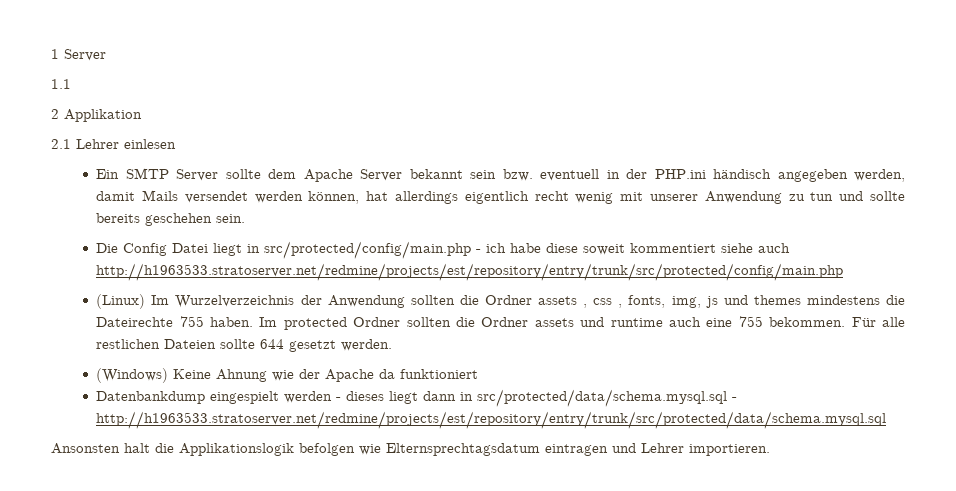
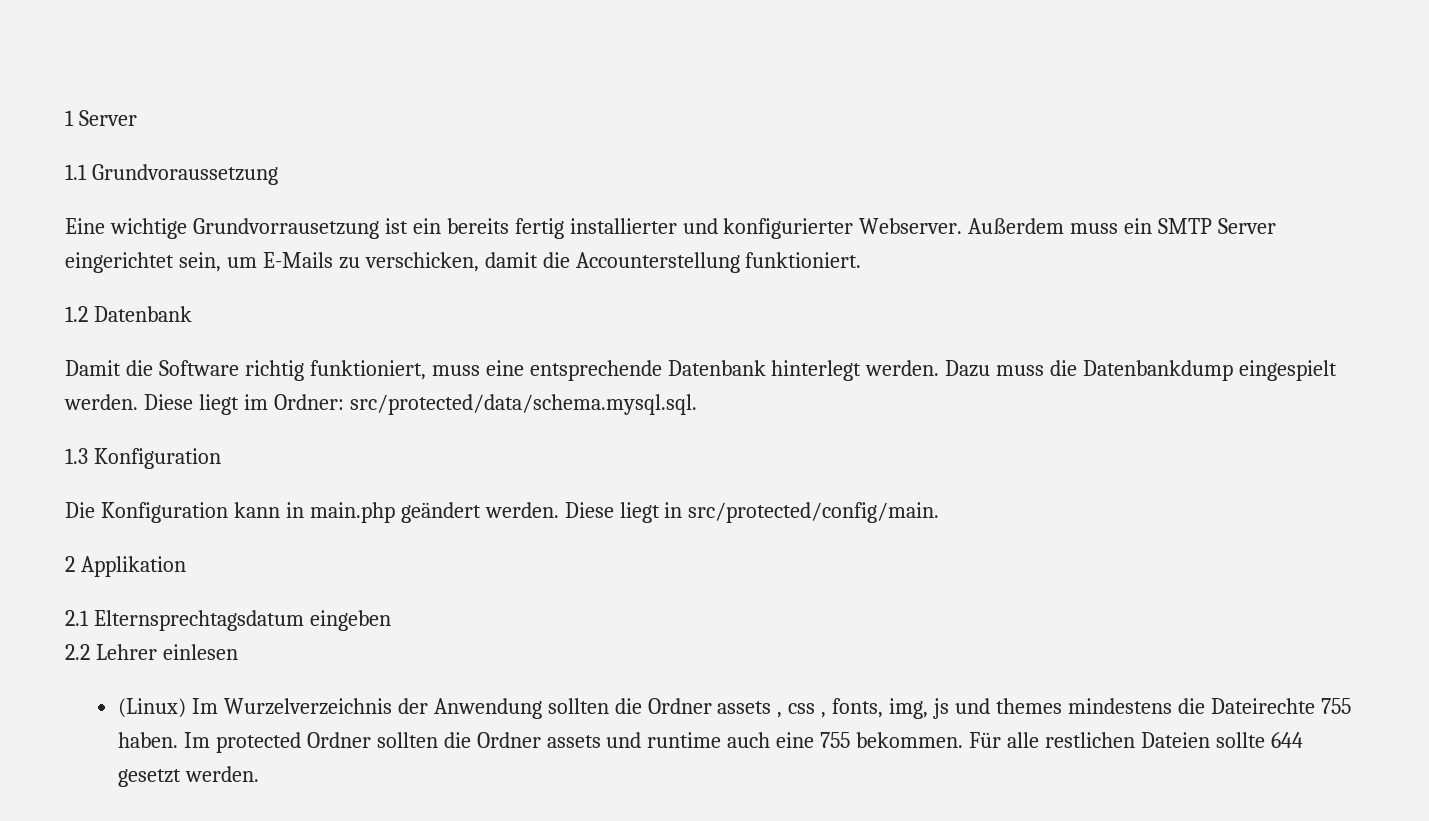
- 1.1
+ 1.1 Grundvoraussetzung
+ Eine wichtige Grundvorrausetzung ist ein bereits fertig installierter und konfigurierter Webserver. Außerdem muss ein SMTP Server eingerichtet sein, um E-Mails zu verschicken, damit die Accounterstellung funktioniert.
+ 1.2 Datenbank
+ Damit die Software richtig funktioniert, muss eine entsprechende Datenbank hinterlegt werden. Dazu muss die Datenbankdump eingespielt werden. Diese liegt im Ordner: src/protected/data/schema.mysql.sql.
+ 1.3 Konfiguration
+ Die Konfiguration kann in main.php geändert werden. Diese liegt in src/protected/config/main.
- 2.1 Lehrer einlesen
+ 2.1 Elternsprechtagsdatum eingeben
+ 2.2 Lehrer einlesen
- Ein SMTP Server sollte dem Apache Server bekannt sein bzw. eventuell in der PHP.ini händisch angegeben werden, damit Mails versendet werden können, hat allerdings eigentlich recht wenig mit unserer Anwendung zu tun und sollte bereits geschehen sein.
- Die Config Datei liegt in src/protected/config/main.php - ich habe diese soweit kommentiert siehe auch http://h1963533.stratoserver.net/redmine/projects/est/repository/entry/trunk/src/protected/config/main.php
- (Windows) Keine Ahnung wie der Apache da funktioniert
- Datenbankdump eingespielt werden - dieses liegt dann in src/protected/data/schema.mysql.sql - http://h1963533.stratoserver.net/redmine/projects/est/repository/entry/trunk/src/protected/data/schema.mysql.sql
- Ansonsten halt die Applikationslogik befolgen wie Elternsprechtagsdatum eintragen und Lehrer importieren.

